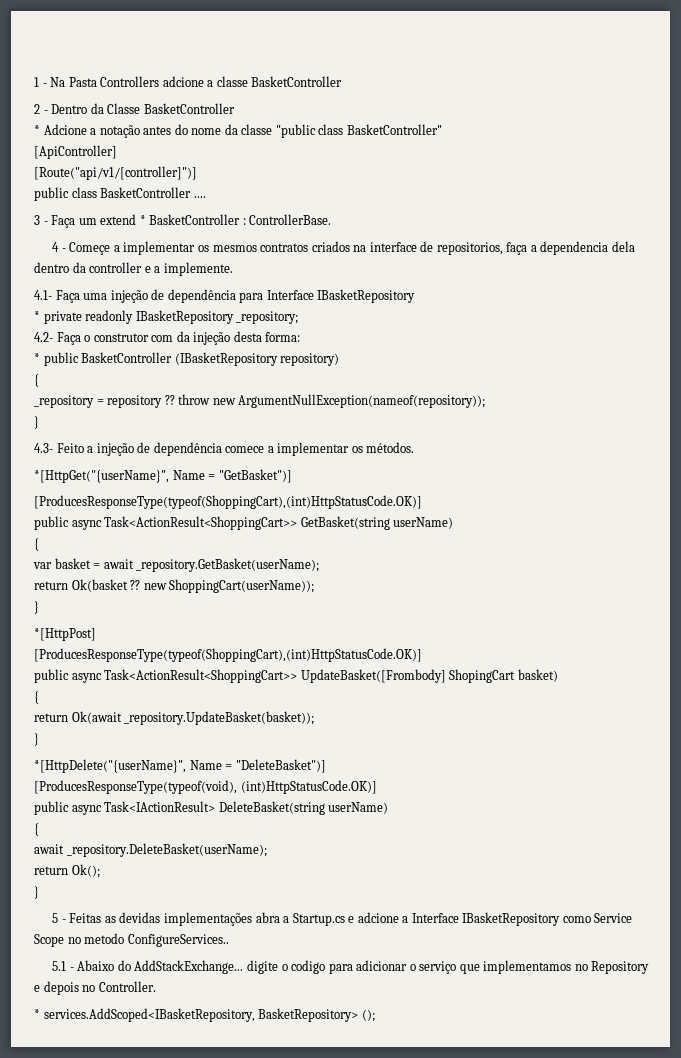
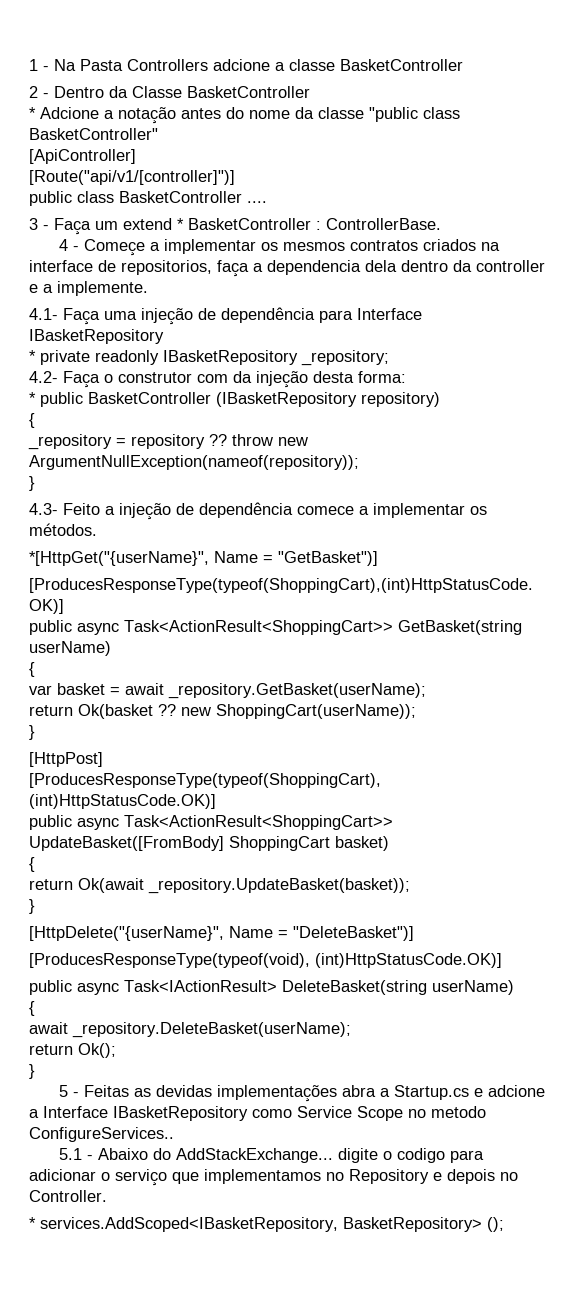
- *[HttpPost]
- [ProducesResponseType(typeof(ShoppingCart),(int)HttpStatusCode.OK)]
- public async Task<ActionResult<ShoppingCart>> UpdateBasket([Frombody] ShopingCart basket)
+ [HttpPost]
+ [ProducesResponseType(typeof(ShoppingCart), (int)HttpStatusCode.OK)]
+ public async Task<ActionResult<ShoppingCart>> UpdateBasket([FromBody] ShoppingCart basket)
- *[HttpDelete("{userName}", Name = "DeleteBasket")]
+ [HttpDelete("{userName}", Name = "DeleteBasket")]

